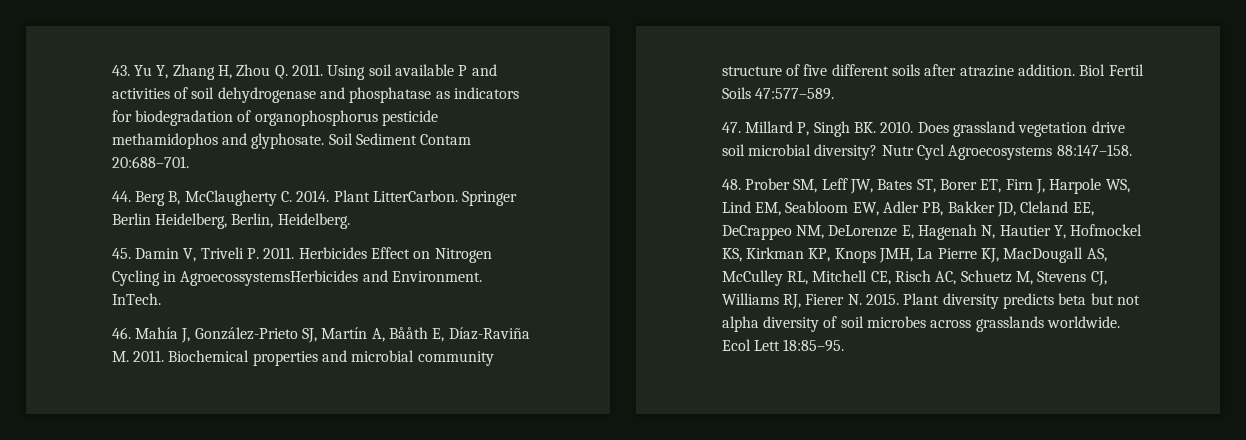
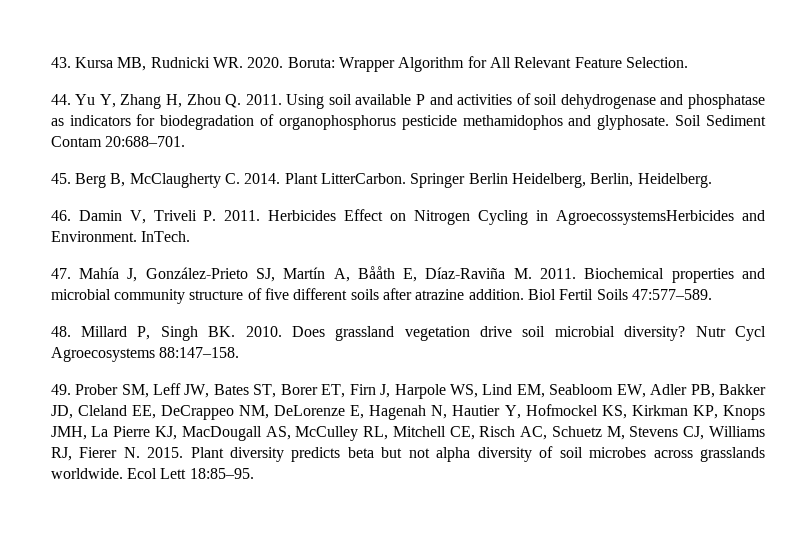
- 43. Yu Y, Zhang H, Zhou Q. 2011.
+ 43. Kursa MB, Rudnicki WR. 2020. Boruta: Wrapper Algorithm for All Relevant Feature Selection.
+ 44. Yu Y, Zhang H, Zhou Q. 2011.
- 44. Berg B, McClaugherty C. 2014.
+ 45. Berg B, McClaugherty C. 2014.
- 45. Damin V, Triveli P. 2011.
+ 46. Damin V, Triveli P. 2011.
- 46. Mahía J, González-Prieto SJ, Martín A, Bååth E, Díaz-Raviña M. 2011.
+ 47. Mahía J, González-Prieto SJ, Martín A, Bååth E, Díaz-Raviña M. 2011.
- 47. Millard P, Singh BK. 2010.
+ 48. Millard P, Singh BK. 2010.
- 48. Prober SM, Leff JW, Bates ST, Borer ET, Firn J, Harpole WS, Lind EM, Seabloom EW, Adler PB, Bakker JD, Cleland EE, DeCrappeo NM, DeLorenze E, Hagenah N, Hautier Y, Hofmockel KS, Kirkman KP, Knops JMH, La Pierre KJ, MacDougall AS, McCulley RL, Mitchell CE, Risch AC, Schuetz M, Stevens CJ, Williams RJ, Fierer N. 2015.
+ 49. Prober SM, Leff JW, Bates ST, Borer ET, Firn J, Harpole WS, Lind EM, Seabloom EW, Adler PB, Bakker JD, Cleland EE, DeCrappeo NM, DeLorenze E, Hagenah N, Hautier Y, Hofmockel KS, Kirkman KP, Knops JMH, La Pierre KJ, MacDougall AS, McCulley RL, Mitchell CE, Risch AC, Schuetz M, Stevens CJ, Williams RJ, Fierer N. 2015.

